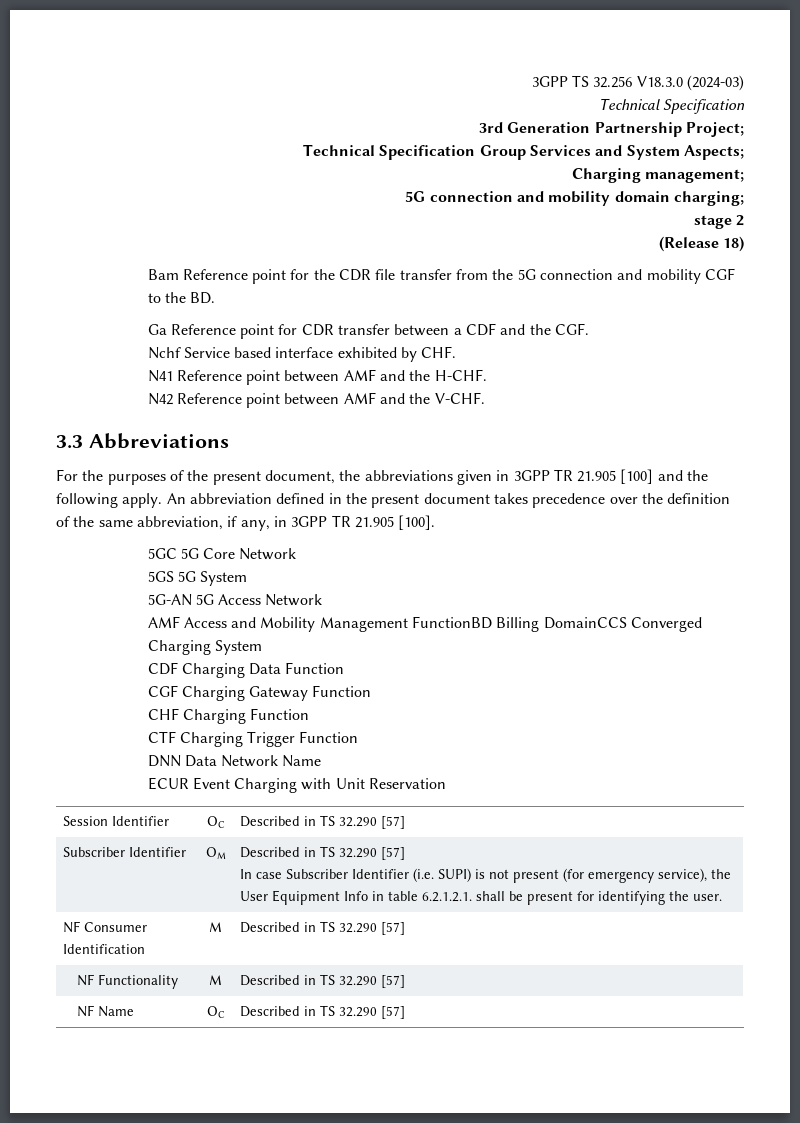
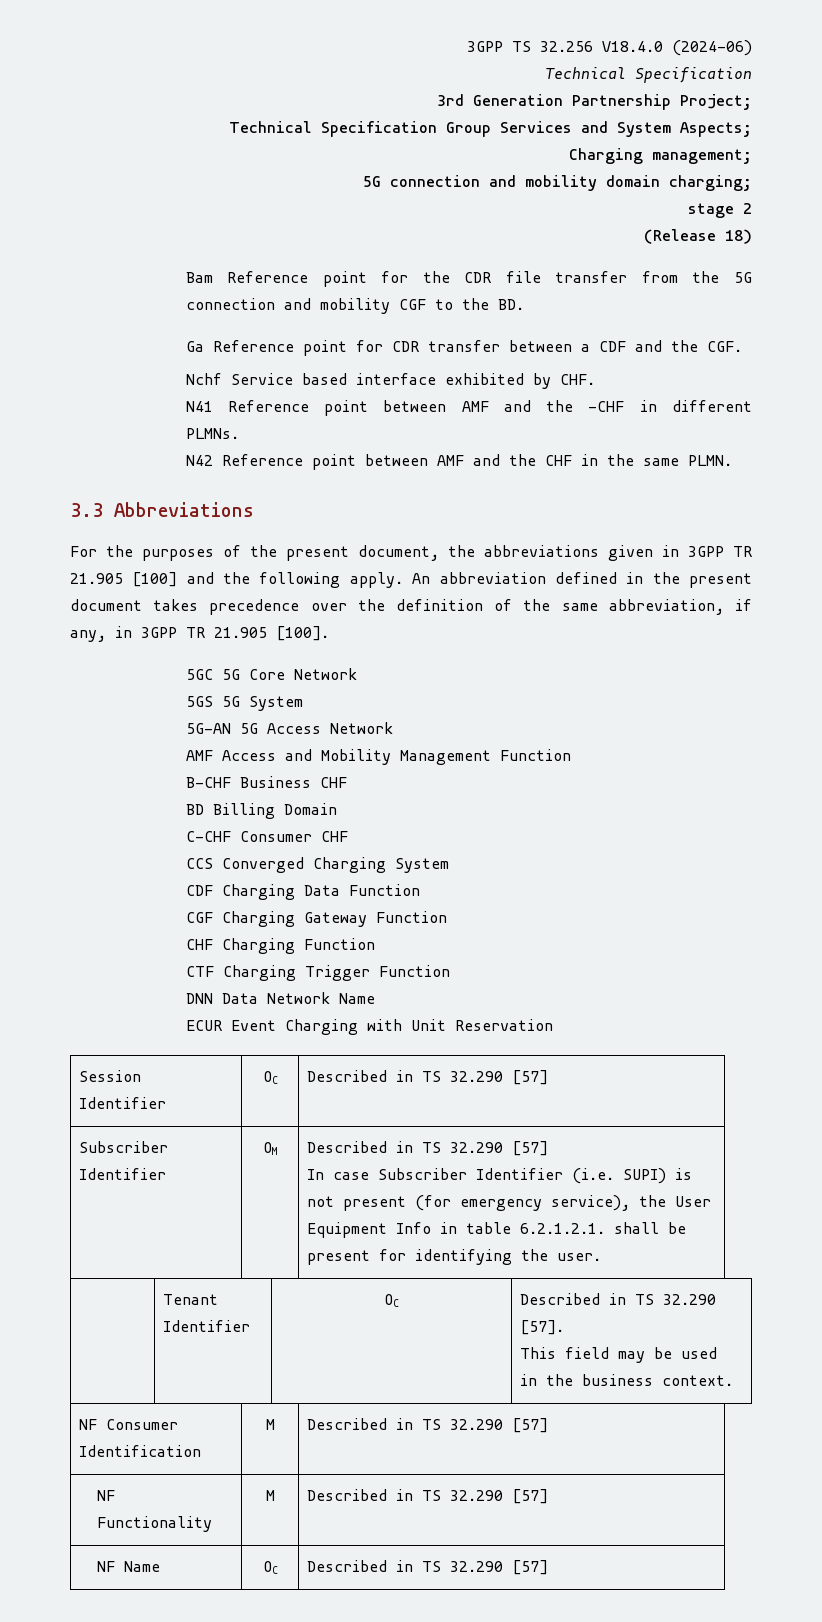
- 3GPP TS 32.256 V18.3.0 (2024-03)
+ 3GPP TS 32.256 V18.4.0 (2024-06)
- N41 Reference point between AMF and the H-CHF.
+ N41 Reference point between AMF and the -CHF in different PLMNs.
- N42 Reference point between AMF and the V-CHF.
+ N42 Reference point between AMF and the CHF in the same PLMN.
- AMF Access and Mobility Management FunctionBD Billing DomainCCS Converged Charging System
+ AMF Access and Mobility Management Function
+ B-CHF Business CHF
+ BD Billing Domain
+ C-CHF Consumer CHF
+ CCS Converged Charging System
+ | Tenant Identifier | OC | Described in TS 32.290 [57].
+ This field may be used in the business context.

